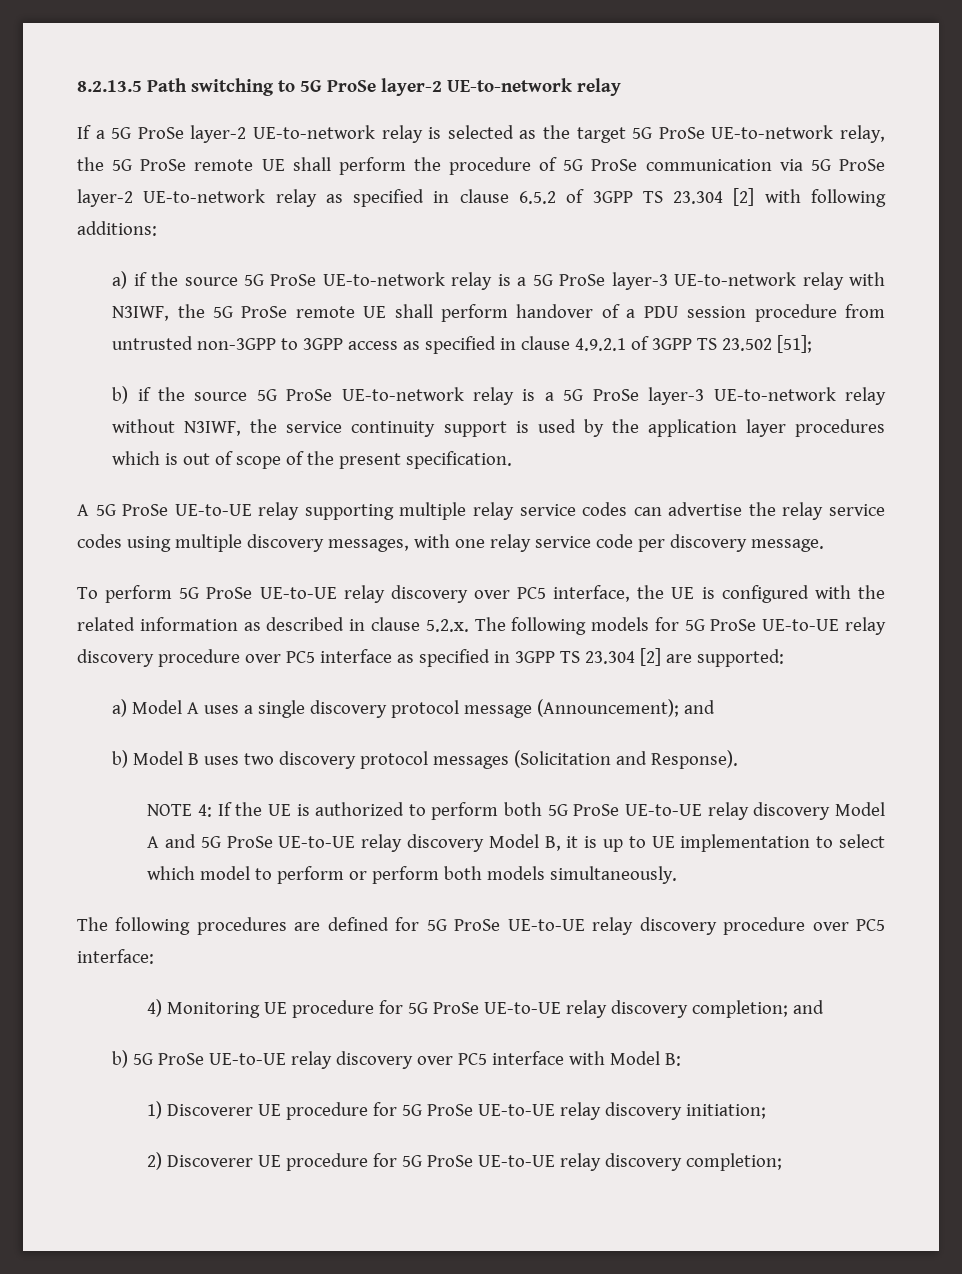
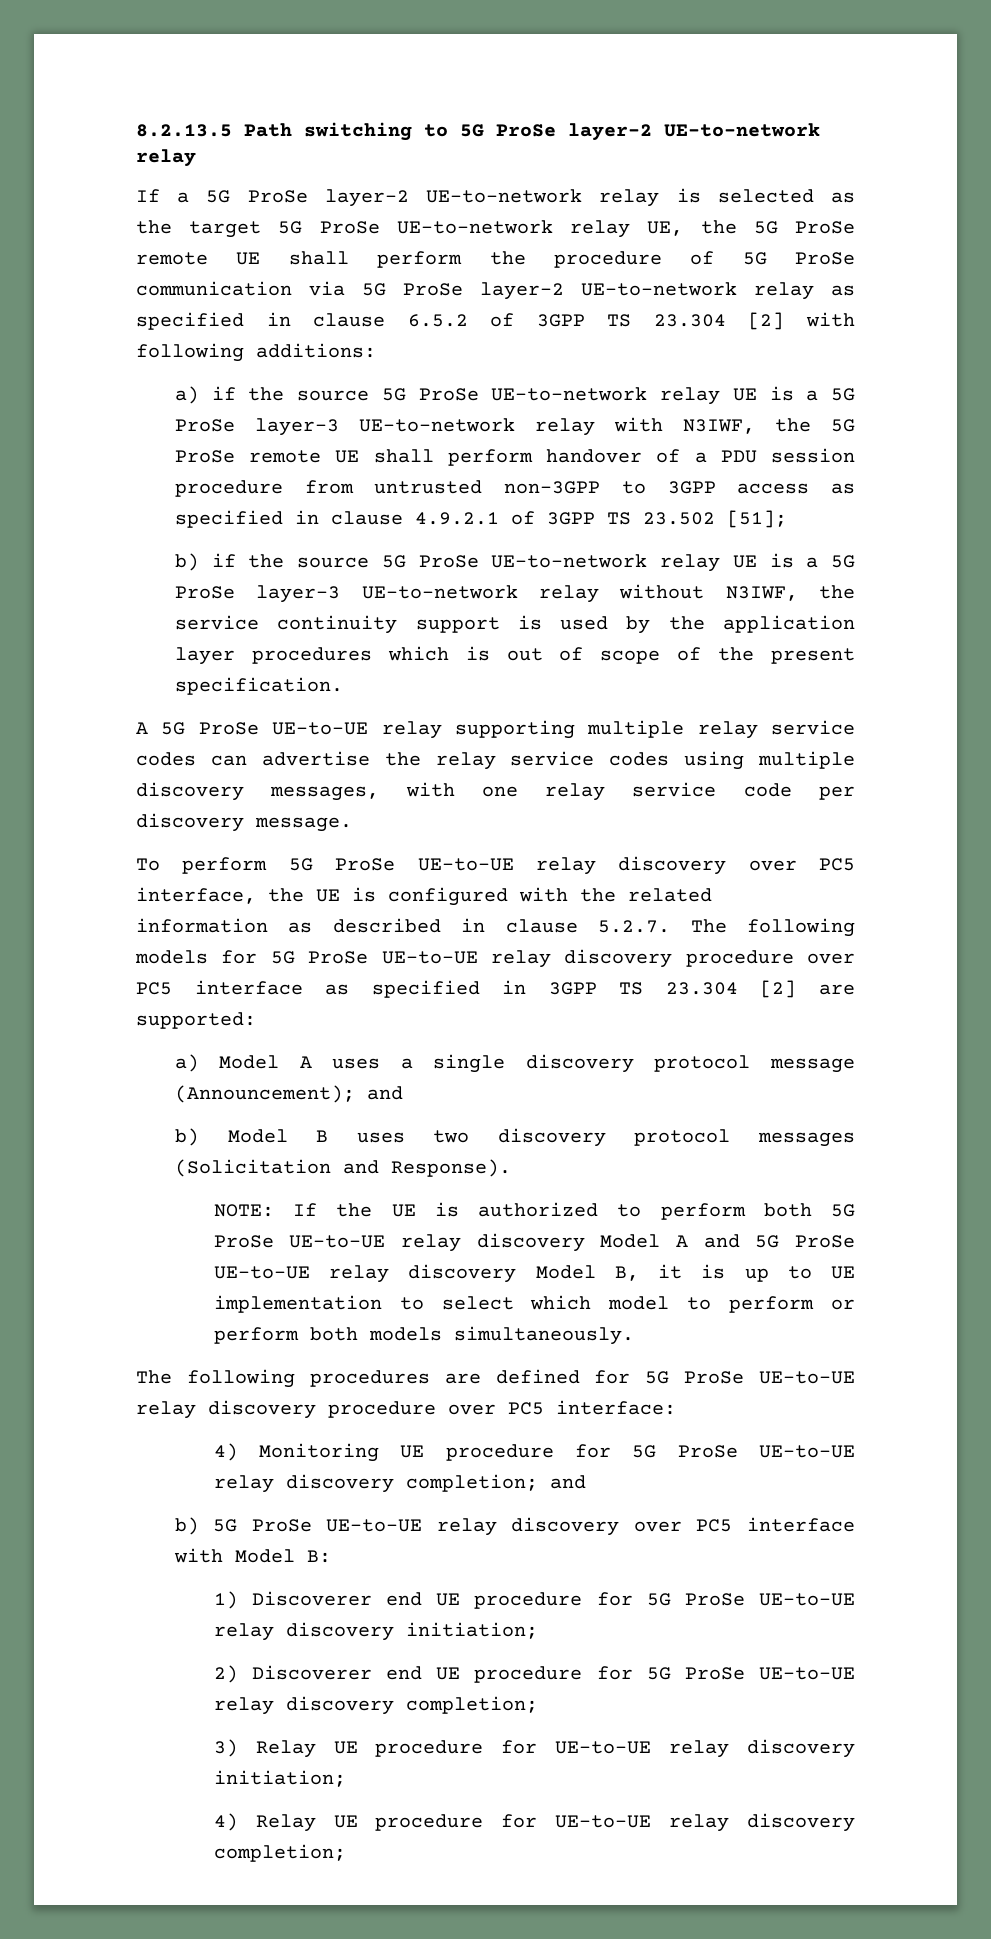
- If a 5G ProSe layer-2 UE-to-network relay is selected as the target 5G ProSe UE-to-network relay, the 5G ProSe remote UE shall perform the procedure of 5G ProSe communication via 5G ProSe layer-2 UE-to-network relay as specified in clause 6.5.2 of 3GPP TS 23.304 [2] with following additions:
+ If a 5G ProSe layer-2 UE-to-network relay is selected as the target 5G ProSe UE-to-network relay UE, the 5G ProSe remote UE shall perform the procedure of 5G ProSe communication via 5G ProSe layer-2 UE-to-network relay as specified in clause 6.5.2 of 3GPP TS 23.304 [2] with following additions:
- a) if the source 5G ProSe UE-to-network relay is a 5G ProSe layer-3 UE-to-network relay with N3IWF, the 5G ProSe remote UE shall perform handover of a PDU session procedure from untrusted non-3GPP to 3GPP access as specified in clause 4.9.2.1 of 3GPP TS 23.502 [51];
+ a) if the source 5G ProSe UE-to-network relay UE is a 5G ProSe layer-3 UE-to-network relay with N3IWF, the 5G ProSe remote UE shall perform handover of a PDU session procedure from untrusted non-3GPP to 3GPP access as specified in clause 4.9.2.1 of 3GPP TS 23.502 [51];
- b) if the source 5G ProSe UE-to-network relay is a 5G ProSe layer-3 UE-to-network relay without N3IWF, the service continuity support is used by the application layer procedures which is out of scope of the present specification.
+ b) if the source 5G ProSe UE-to-network relay UE is a 5G ProSe layer-3 UE-to-network relay without N3IWF, the service continuity support is used by the application layer procedures which is out of scope of the present specification.
- To perform 5G ProSe UE-to-UE relay discovery over PC5 interface, the UE is configured with the related information as described in clause 5.2.x. The following models for 5G ProSe UE-to-UE relay discovery procedure over PC5 interface as specified in 3GPP TS 23.304 [2] are supported:
+ To perform 5G ProSe UE-to-UE relay discovery over PC5 interface, the UE is configured with the related information as described in clause 5.2.7. The following models for 5G ProSe UE-to-UE relay discovery procedure over PC5 interface as specified in 3GPP TS 23.304 [2] are supported:
- NOTE 4: If the UE is authorized to perform both 5G ProSe UE-to-UE relay discovery Model A and 5G ProSe UE-to-UE relay discovery Model B, it is up to UE implementation to select which model to perform or perform both models simultaneously.
+ NOTE: If the UE is authorized to perform both 5G ProSe UE-to-UE relay discovery Model A and 5G ProSe UE-to-UE relay discovery Model B, it is up to UE implementation to select which model to perform or perform both models simultaneously.
- 1) Discoverer UE procedure for 5G ProSe UE-to-UE relay discovery initiation;
+ 1) Discoverer end UE procedure for 5G ProSe UE-to-UE relay discovery initiation;
- 2) Discoverer UE procedure for 5G ProSe UE-to-UE relay discovery completion;
+ 2) Discoverer end UE procedure for 5G ProSe UE-to-UE relay discovery completion;
+ 3) Relay UE procedure for UE-to-UE relay discovery initiation;
+ 4) Relay UE procedure for UE-to-UE relay discovery completion;

